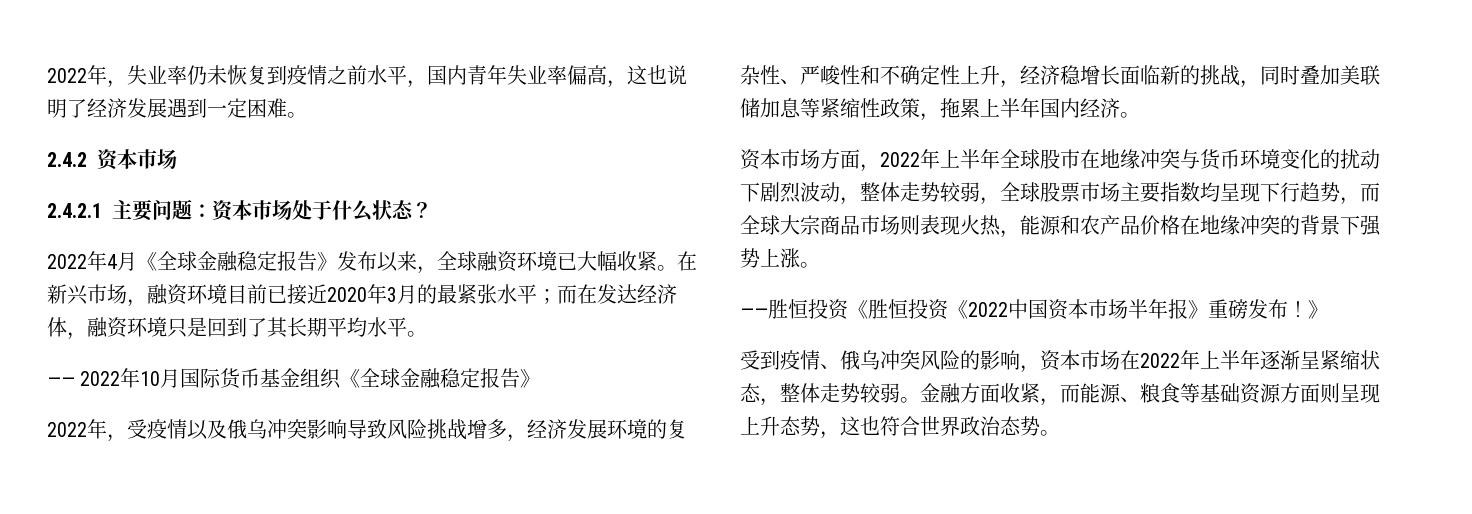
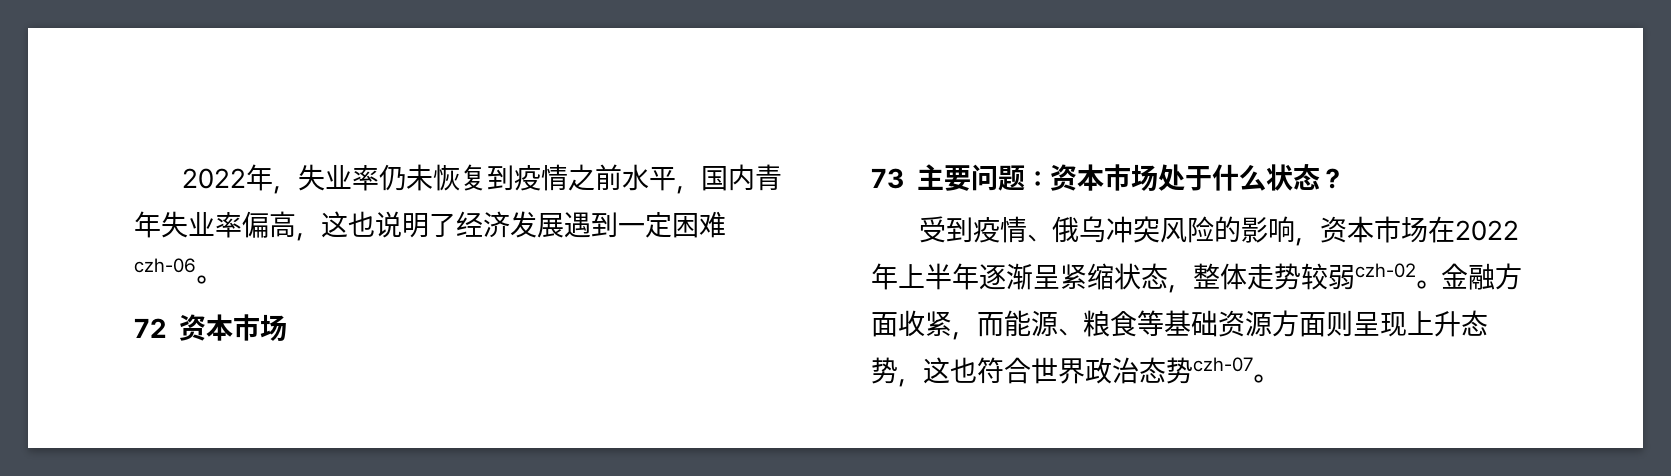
- 2022年，失业率仍未恢复到疫情之前水平，国内青年失业率偏高，这也说明了经济发展遇到一定困难。
- 2.4.2资本市场
+ 2022年，失业率仍未恢复到疫情之前水平，国内青年失业率偏高，这也说明了经济发展遇到一定困难czh-06。
+ 72资本市场
- 2.4.2.1主要问题：资本市场处于什么状态？
+ 73主要问题：资本市场处于什么状态？
- 2022年4月《全球金融稳定报告》发布以来，全球融资环境已大幅收紧。在新兴市场，融资环境目前已接近2020年3月的最紧张水平；而在发达经济体，融资环境只是回到了其长期平均水平。
- —— 2022年10月国际货币基金组织《全球金融稳定报告》
- 2022年，受疫情以及俄乌冲突影响导致风险挑战增多，经济发展环境的复杂性、严峻性和不确定性上升，经济稳增长面临新的挑战，同时叠加美联储加息等紧缩性政策，拖累上半年国内经济。
- 资本市场方面，2022年上半年全球股市在地缘冲突与货币环境变化的扰动下剧烈波动，整体走势较弱，全球股票市场主要指数均呈现下行趋势，而全球大宗商品市场则表现火热，能源和农产品价格在地缘冲突的背景下强势上涨。
- ——胜恒投资《胜恒投资《2022中国资本市场半年报》重磅发布！》
- 受到疫情、俄乌冲突风险的影响，资本市场在2022年上半年逐渐呈紧缩状态，整体走势较弱。
+ 受到疫情、俄乌冲突风险的影响，资本市场在2022年上半年逐渐呈紧缩状态，整体走势较弱czh-02。
- 金融方面收紧，而能源、粮食等基础资源方面则呈现上升态势，这也符合世界政治态势。
+ 金融方面收紧，而能源、粮食等基础资源方面则呈现上升态势，这也符合世界政治态势czh-07。

